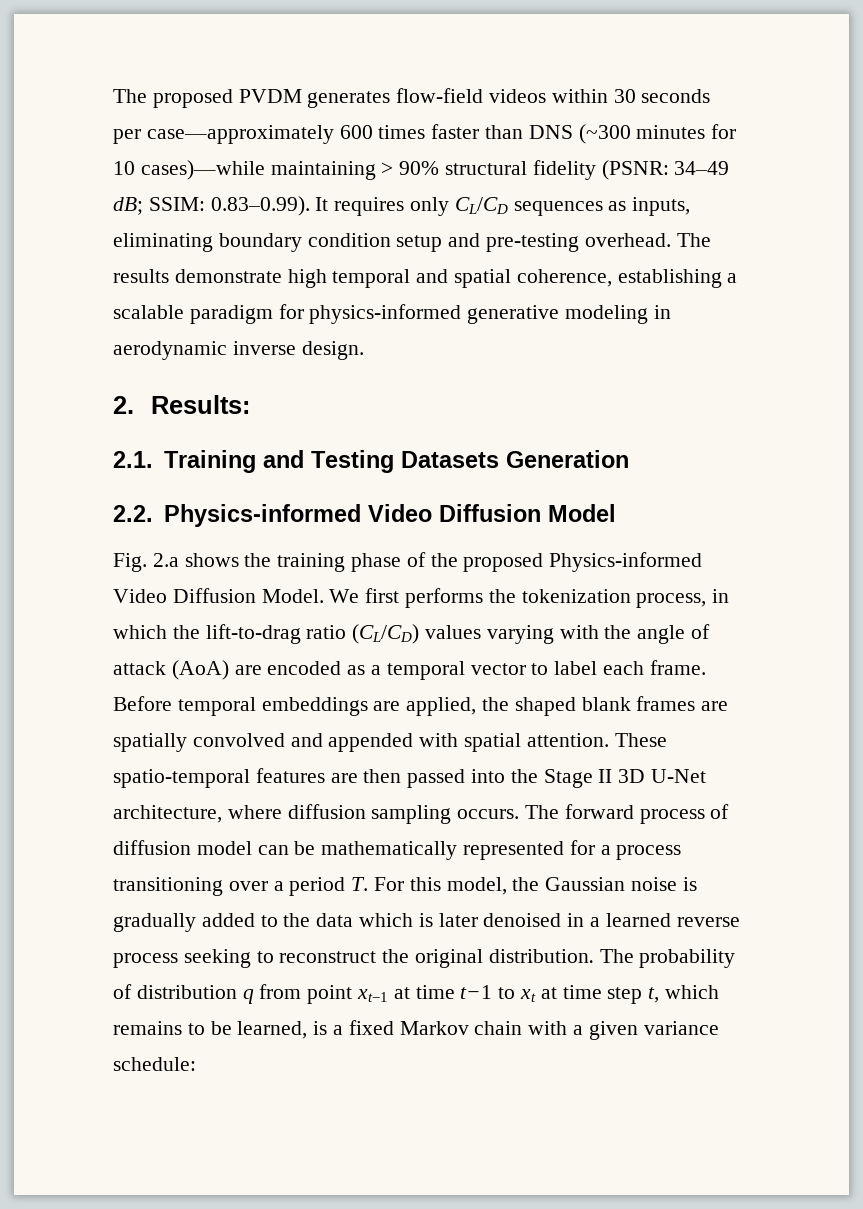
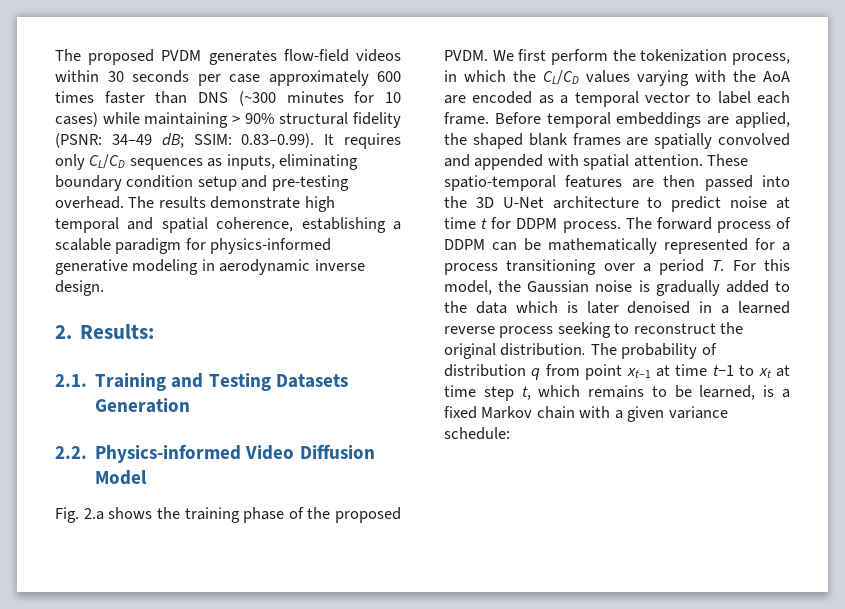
- The proposed PVDM generates flow-field videos within 30 seconds per case—approximately 600 times faster than DNS (~300 minutes for 10 cases)—while maintaining > 90% structural fidelity (PSNR: 34–49 dB; SSIM: 0.83–0.99). It requires only CL/CD sequences as inputs, eliminating boundary condition setup and pre-testing overhead.
+ The proposed PVDM generates flow-field videos within 30 seconds per case approximately 600 times faster than DNS (~300 minutes for 10 cases) while maintaining > 90% structural fidelity (PSNR: 34–49 dB; SSIM: 0.83–0.99). It requires only CL/CD sequences as inputs, eliminating boundary condition setup and pre-testing overhead.
- Fig. 2.a shows the training phase of the proposed Physics-informed Video Diffusion Model.
+ Fig. 2.a shows the training phase of the proposed PVDM.
- We first performs the tokenization process, in which the lift-to-drag ratio (CL/CD) values varying with the angle of attack (AoA) are encoded as a temporal vector to label each frame.
+ We first perform the tokenization process, in which the CL/CD values varying with the AoA are encoded as a temporal vector to label each frame.
- These spatio-temporal features are then passed into the Stage II 3D U-Net architecture, where diffusion sampling occurs.
+ These spatio-temporal features are then passed into the 3D U-Net architecture to predict noise at time t for DDPM process.
- The forward process of diffusion model can be mathematically represented for a process transitioning over a period T. For this model, the Gaussian noise is gradually added to the data which is later denoised in a learned reverse process seeking to reconstruct the original distribution.
+ The forward process of DDPM can be mathematically represented for a process transitioning over a period T. For this model, the Gaussian noise is gradually added to the data which is later denoised in a learned reverse process seeking to reconstruct the original distribution.

